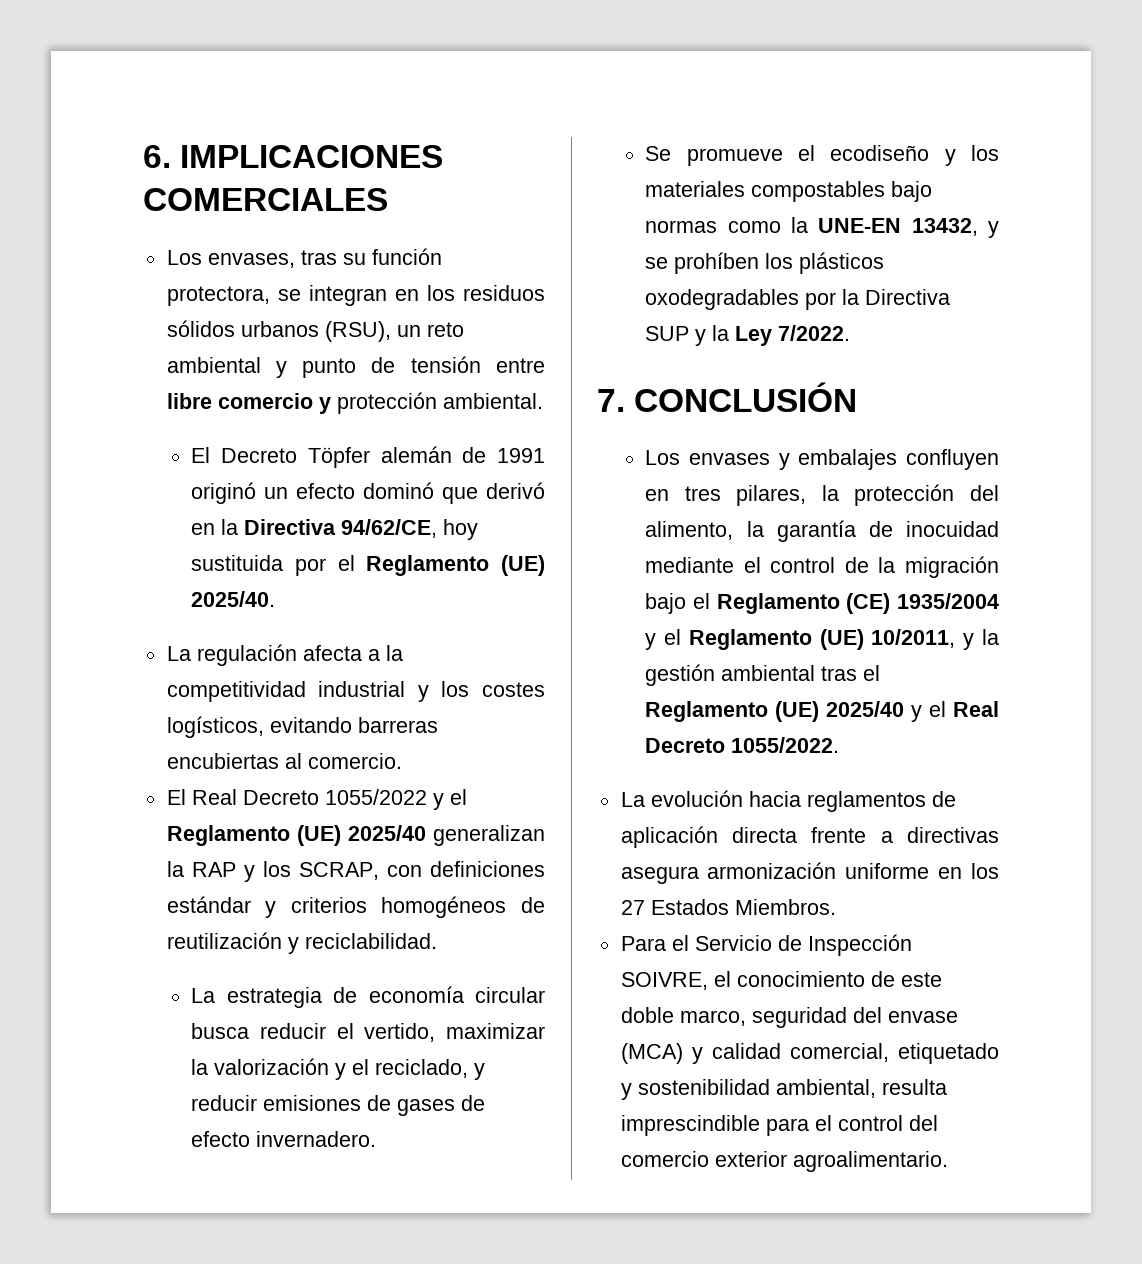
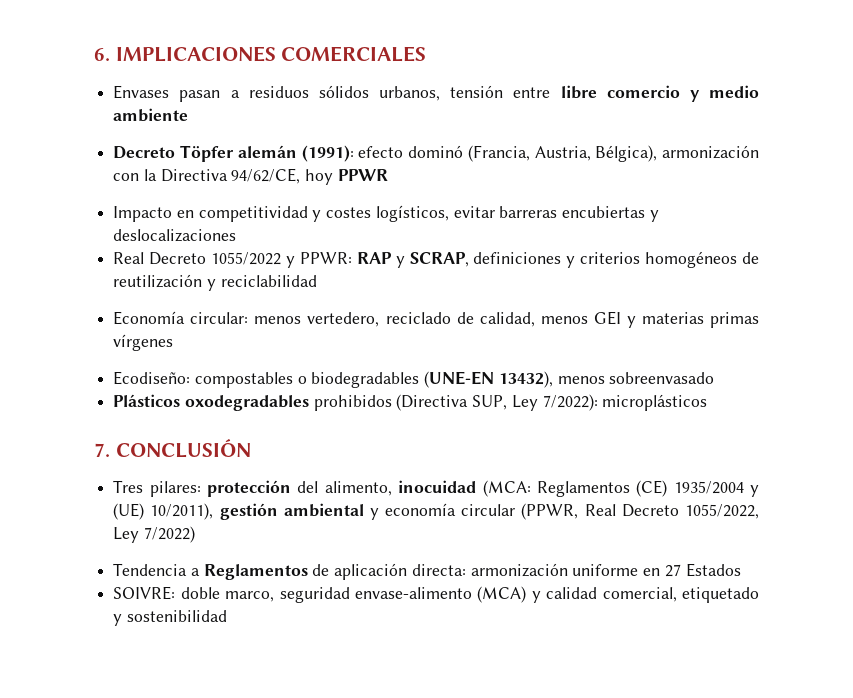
- Los envases, tras su función protectora, se integran en los residuos sólidos urbanos (RSU), un reto ambiental y punto de tensión entre libre comercio y protección ambiental.
- El Decreto Töpfer alemán de 1991 originó un efecto dominó que derivó en la Directiva 94/62/CE, hoy sustituida por el Reglamento (UE) 2025/40.
- La regulación afecta a la competitividad industrial y los costes logísticos, evitando barreras encubiertas al comercio.
- El Real Decreto 1055/2022 y el Reglamento (UE) 2025/40 generalizan la RAP y los SCRAP, con definiciones estándar y criterios homogéneos de reutilización y reciclabilidad.
- La estrategia de economía circular busca reducir el vertido, maximizar la valorización y el reciclado, y reducir emisiones de gases de efecto invernadero.
- Se promueve el ecodiseño y los materiales compostables bajo normas como la UNE-EN 13432, y se prohíben los plásticos oxodegradables por la Directiva SUP y la Ley 7/2022.
+ Envases pasan a residuos sólidos urbanos, tensión entre libre comercio y medio ambiente
+ Decreto Töpfer alemán (1991): efecto dominó (Francia, Austria, Bélgica), armonización con la Directiva 94/62/CE, hoy PPWR
+ Impacto en competitividad y costes logísticos, evitar barreras encubiertas y deslocalizaciones
+ Real Decreto 1055/2022 y PPWR: RAP y SCRAP, definiciones y criterios homogéneos de reutilización y reciclabilidad
+ Economía circular: menos vertedero, reciclado de calidad, menos GEI y materias primas vírgenes
+ Ecodiseño: compostables o biodegradables (UNE-EN 13432), menos sobreenvasado
+ Plásticos oxodegradables prohibidos (Directiva SUP, Ley 7/2022): microplásticos
  7. CONCLUSIÓN
- Los envases y embalajes confluyen en tres pilares, la protección del alimento, la garantía de inocuidad mediante el control de la migración bajo el Reglamento (CE) 1935/2004 y el Reglamento (UE) 10/2011, y la gestión ambiental tras el Reglamento (UE) 2025/40 y el Real Decreto 1055/2022.
- La evolución hacia reglamentos de aplicación directa frente a directivas asegura armonización uniforme en los 27 Estados Miembros.
- Para el Servicio de Inspección SOIVRE, el conocimiento de este doble marco, seguridad del envase (MCA) y calidad comercial, etiquetado y sostenibilidad ambiental, resulta imprescindible para el control del comercio exterior agroalimentario.
+ Tres pilares: protección del alimento, inocuidad (MCA: Reglamentos (CE) 1935/2004 y (UE) 10/2011), gestión ambiental y economía circular (PPWR, Real Decreto 1055/2022, Ley 7/2022)
+ Tendencia a Reglamentos de aplicación directa: armonización uniforme en 27 Estados
+ SOIVRE: doble marco, seguridad envase-alimento (MCA) y calidad comercial, etiquetado y sostenibilidad

